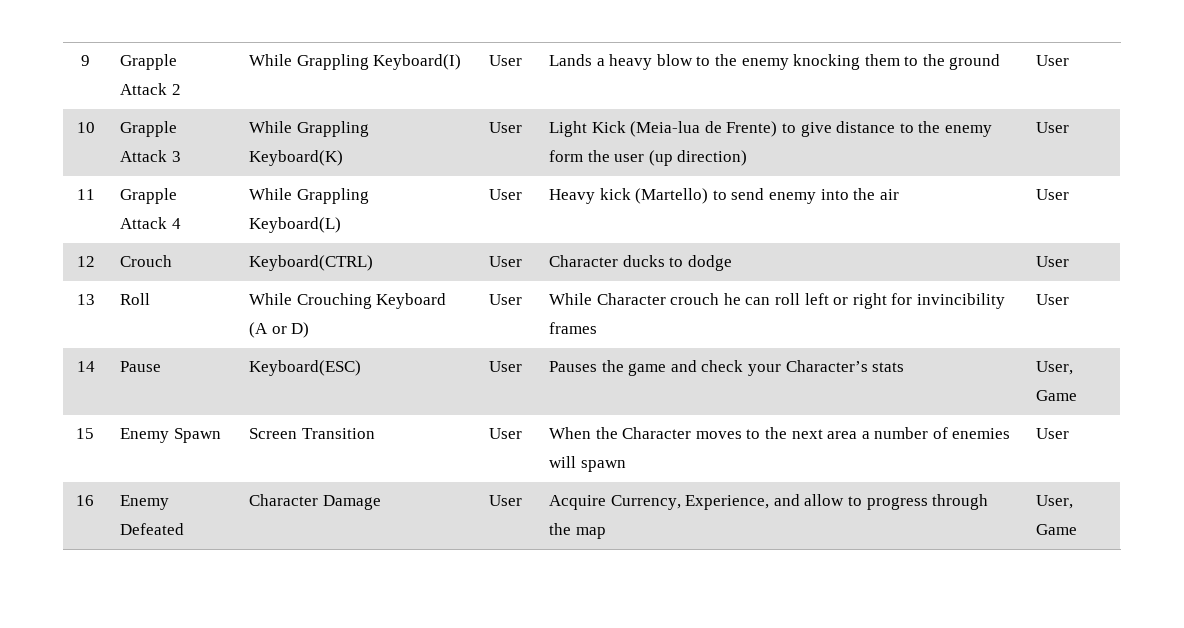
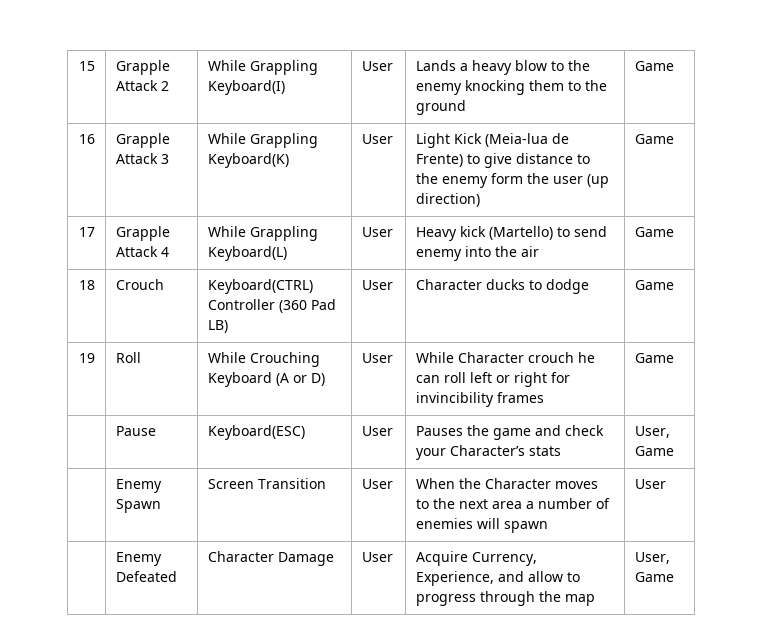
- 9 | Grapple Attack 2 | While Grappling Keyboard(I) | User | Lands a heavy blow to the enemy knocking them to the ground | User
- 10 | Grapple Attack 3 | While Grappling Keyboard(K) | User | Light Kick (Meia-lua de Frente) to give distance to the enemy form the user (up direction) | User
- 11 | Grapple Attack 4 | While Grappling Keyboard(L) | User | Heavy kick (Martello) to send enemy into the air | User
- 12 | Crouch | Keyboard(CTRL) | User | Character ducks to dodge | User
- 13 | Roll | While Crouching Keyboard (A or D) | User | While Character crouch he can roll left or right for invincibility frames | User
- 14 | Pause | Keyboard(ESC) | User | Pauses the game and check your Character’s stats | User, Game
+ 15 | Grapple Attack 2 | While Grappling Keyboard(I) | User | Lands a heavy blow to the enemy knocking them to the ground | Game
+ 16 | Grapple Attack 3 | While Grappling Keyboard(K) | User | Light Kick (Meia-lua de Frente) to give distance to the enemy form the user (up direction) | Game
+ 17 | Grapple Attack 4 | While Grappling Keyboard(L) | User | Heavy kick (Martello) to send enemy into the air | Game
+ 18 | Crouch | Keyboard(CTRL) Controller (360 Pad LB) | User | Character ducks to dodge | Game
+ 19 | Roll | While Crouching Keyboard (A or D) | User | While Character crouch he can roll left or right for invincibility frames | Game
+ | Pause | Keyboard(ESC) | User | Pauses the game and check your Character’s stats | User, Game
- 15 | Enemy Spawn | Screen Transition | User | When the Character moves to the next area a number of enemies will spawn | User
+ | Enemy Spawn | Screen Transition | User | When the Character moves to the next area a number of enemies will spawn | User
- 16 | Enemy Defeated | Character Damage | User | Acquire Currency, Experience, and allow to progress through the map | User, Game
+ | Enemy Defeated | Character Damage | User | Acquire Currency, Experience, and allow to progress through the map | User, Game

